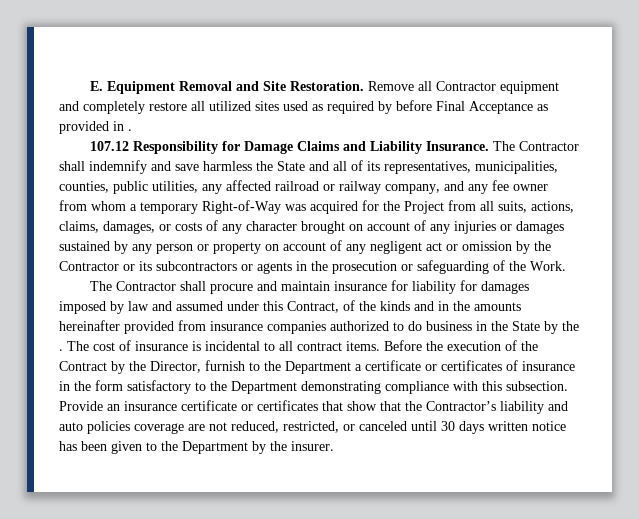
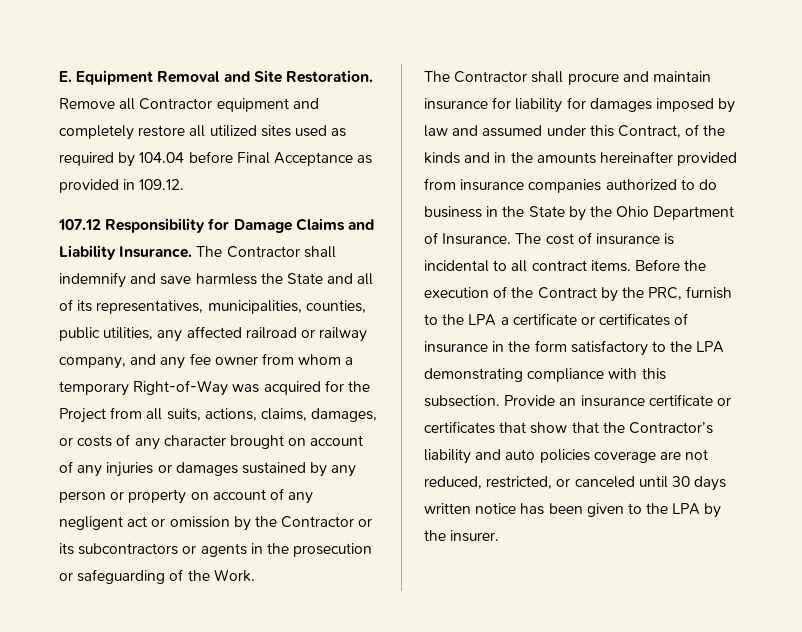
- Remove all Contractor equipment and completely restore all utilized sites used as required by before Final Acceptance as provided in .
+ Remove all Contractor equipment and completely restore all utilized sites used as required by 104.04 before Final Acceptance as provided in 109.12.
- The Contractor shall procure and maintain insurance for liability for damages imposed by law and assumed under this Contract, of the kinds and in the amounts hereinafter provided from insurance companies authorized to do business in the State by the .
+ The Contractor shall procure and maintain insurance for liability for damages imposed by law and assumed under this Contract, of the kinds and in the amounts hereinafter provided from insurance companies authorized to do business in the State by the Ohio Department of Insurance.
- Before the execution of the Contract by the Director, furnish to the Department a certificate or certificates of insurance in the form satisfactory to the Department demonstrating compliance with this subsection.
+ Before the execution of the Contract by the PRC, furnish to the LPA a certificate or certificates of insurance in the form satisfactory to the LPA demonstrating compliance with this subsection.
- Provide an insurance certificate or certificates that show that the Contractor’s liability and auto policies coverage are not reduced, restricted, or canceled until 30 days written notice has been given to the Department by the insurer.
+ Provide an insurance certificate or certificates that show that the Contractor’s liability and auto policies coverage are not reduced, restricted, or canceled until 30 days written notice has been given to the LPA by the insurer.

